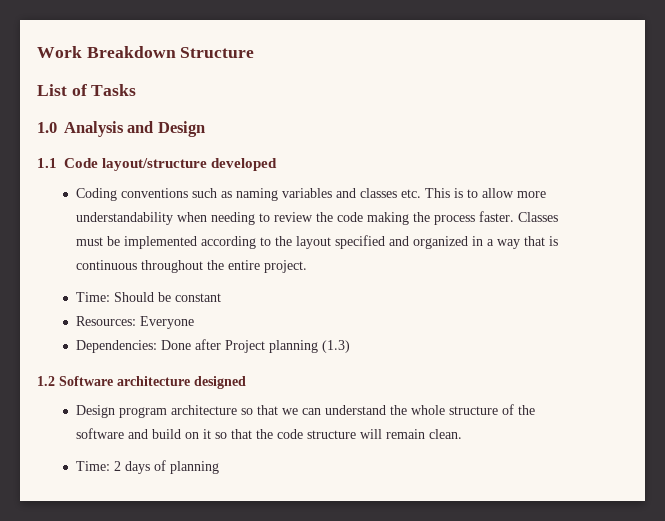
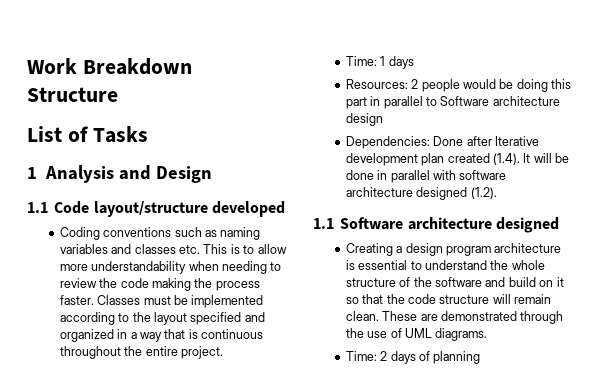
- 1.0 Analysis and Design
+ 1 Analysis and Design
- Time: Should be constant
- Resources: Everyone
- Dependencies: Done after Project planning (1.3)
- 1.2 Software architecture designed
- Design program architecture so that we can understand the whole structure of the software and build on it so that the code structure will remain clean.
+ Time: 1 days
+ Resources: 2 people would be doing this part in parallel to Software architecture design
+ Dependencies: Done after Iterative development plan created (1.4). It will be done in parallel with software architecture designed (1.2).
+ 1.1 Software architecture designed
+ Creating a design program architecture is essential to understand the whole structure of the software and build on it so that the code structure will remain clean. These are demonstrated through the use of UML diagrams.

